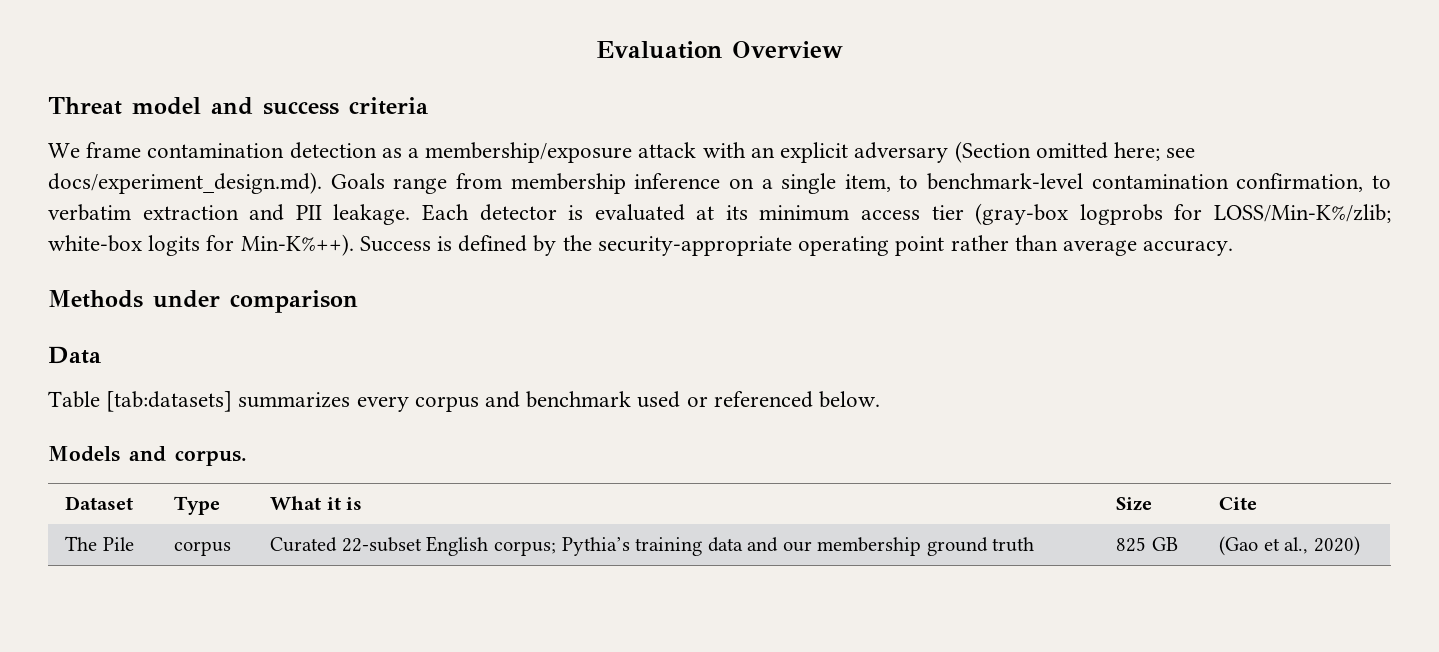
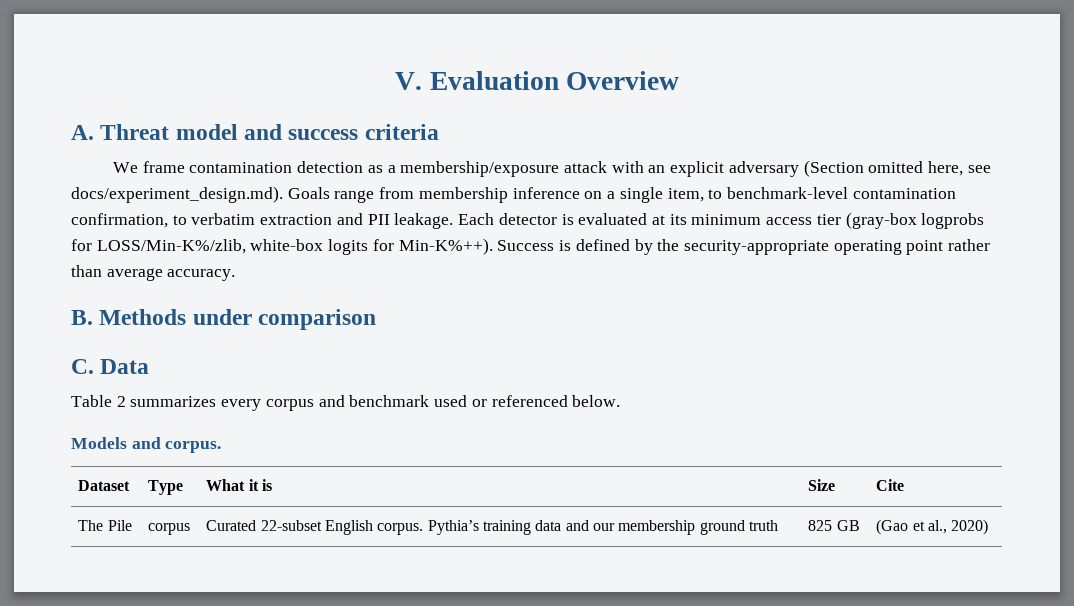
- Evaluation Overview
+ V. Evaluation Overview
- Threat model and success criteria
+ A. Threat model and success criteria
- We frame contamination detection as a membership/exposure attack with an explicit adversary (Section omitted here; see docs/experiment_design.md). Goals range from membership inference on a single item, to benchmark-level contamination confirmation, to verbatim extraction and PII leakage.
+ We frame contamination detection as a membership/exposure attack with an explicit adversary (Section omitted here, see docs/experiment_design.md). Goals range from membership inference on a single item, to benchmark-level contamination confirmation, to verbatim extraction and PII leakage.
- Each detector is evaluated at its minimum access tier (gray-box logprobs for LOSS/Min-K%/zlib; white-box logits for Min-K%++).
+ Each detector is evaluated at its minimum access tier (gray-box logprobs for LOSS/Min-K%/zlib, white-box logits for Min-K%++).
- Methods under comparison
+ B. Methods under comparison
- Data
+ C. Data
- Table [tab:datasets] summarizes every corpus and benchmark used or referenced below.
+ Table 2 summarizes every corpus and benchmark used or referenced below.
- The Pile | corpus | Curated 22-subset English corpus; Pythia’s training data and our membership ground truth | 825 GB | (Gao et al., 2020)
+ The Pile | corpus | Curated 22-subset English corpus. Pythia’s training data and our membership ground truth | 825 GB | (Gao et al., 2020)

